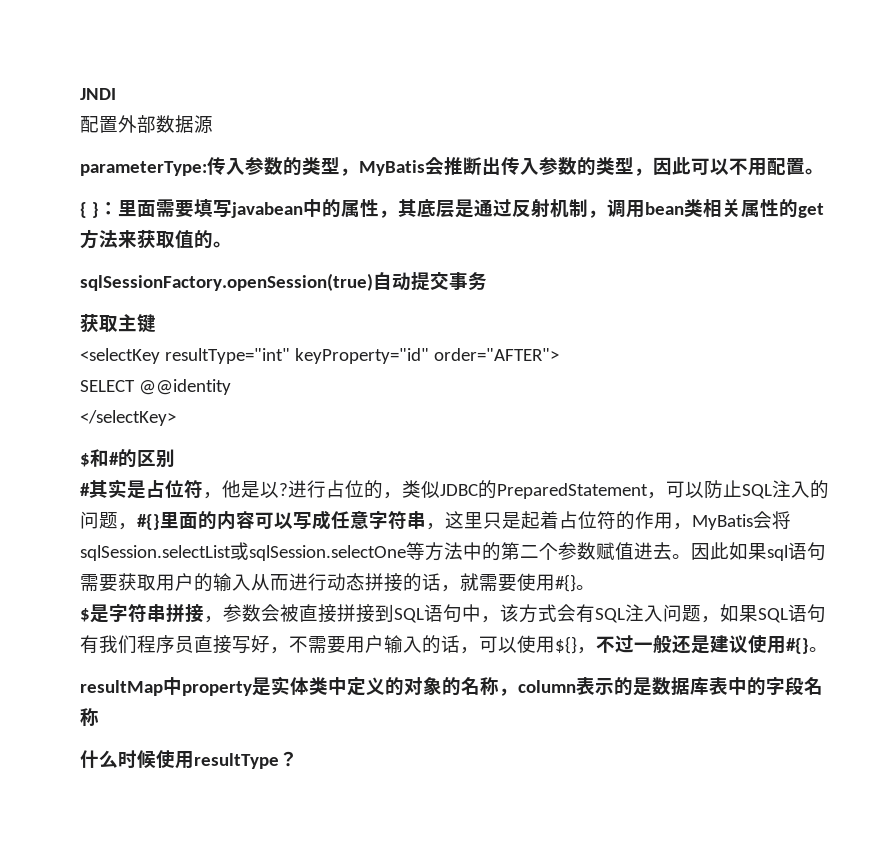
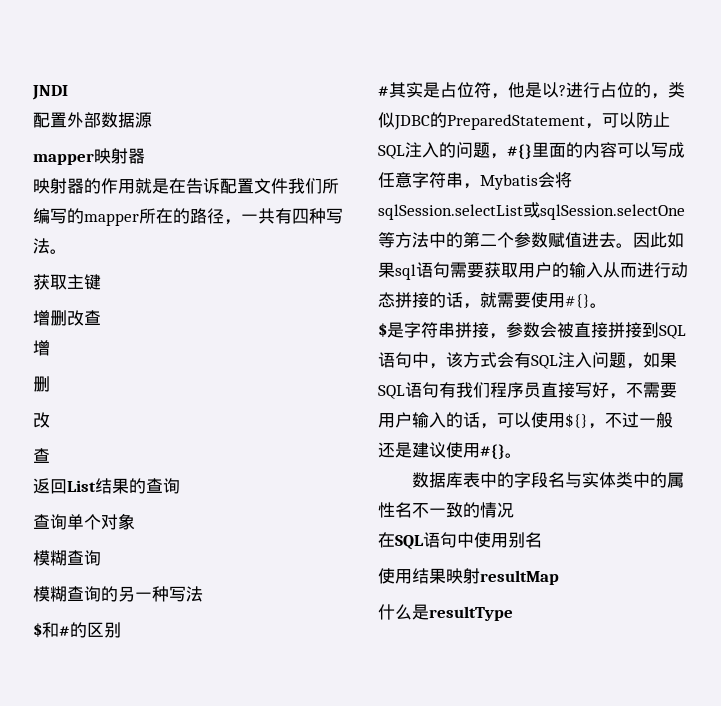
- parameterType:传入参数的类型，MyBatis会推断出传入参数的类型，因此可以不用配置。
- { }：里面需要填写javabean中的属性，其底层是通过反射机制，调用bean类相关属性的get方法来获取值的。
- sqlSessionFactory.openSession(true)自动提交事务
+ mapper映射器
+ 映射器的作用就是在告诉配置文件我们所编写的mapper所在的路径，一共有四种写法。
  获取主键
- <selectKey resultType="int" keyProperty="id" order="AFTER">
- SELECT @@identity
- </selectKey>
+ 增删改查
+ 增
+ 删
+ 改
+ 查
+ 返回List结果的查询
+ 查询单个对象
+ 模糊查询
+ 模糊查询的另一种写法
- 进行占位的，类似JDBC的PreparedStatement，可以防止SQL注入的问题，#{}里面的内容可以写成任意字符串，这里只是起着占位符的作用，MyBatis会将sqlSession.selectList或sqlSession.selectOne等方法中的第二个参数赋值进去。
+ 进行占位的，类似JDBC的PreparedStatement，可以防止SQL注入的问题，#{}里面的内容可以写成任意字符串，Mybatis会将sqlSession.selectList或sqlSession.selectOne等方法中的第二个参数赋值进去。
- resultMap中property是实体类中定义的对象的名称，column表示的是数据库表中的字段名称
- 什么时候使用resultType？
+ 数据库表中的字段名与实体类中的属性名不一致的情况
+ 在SQL语句中使用别名
+ 使用结果映射resultMap
+ 什么是resultType

